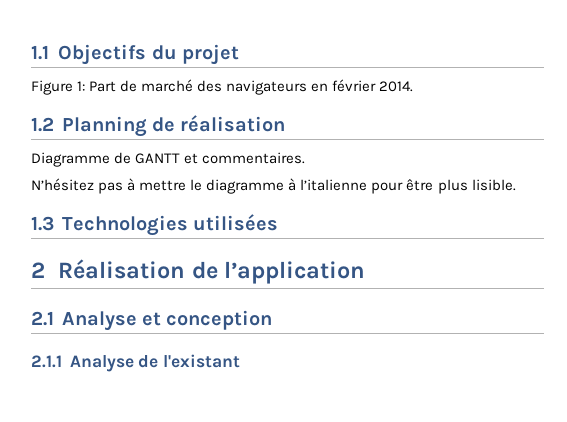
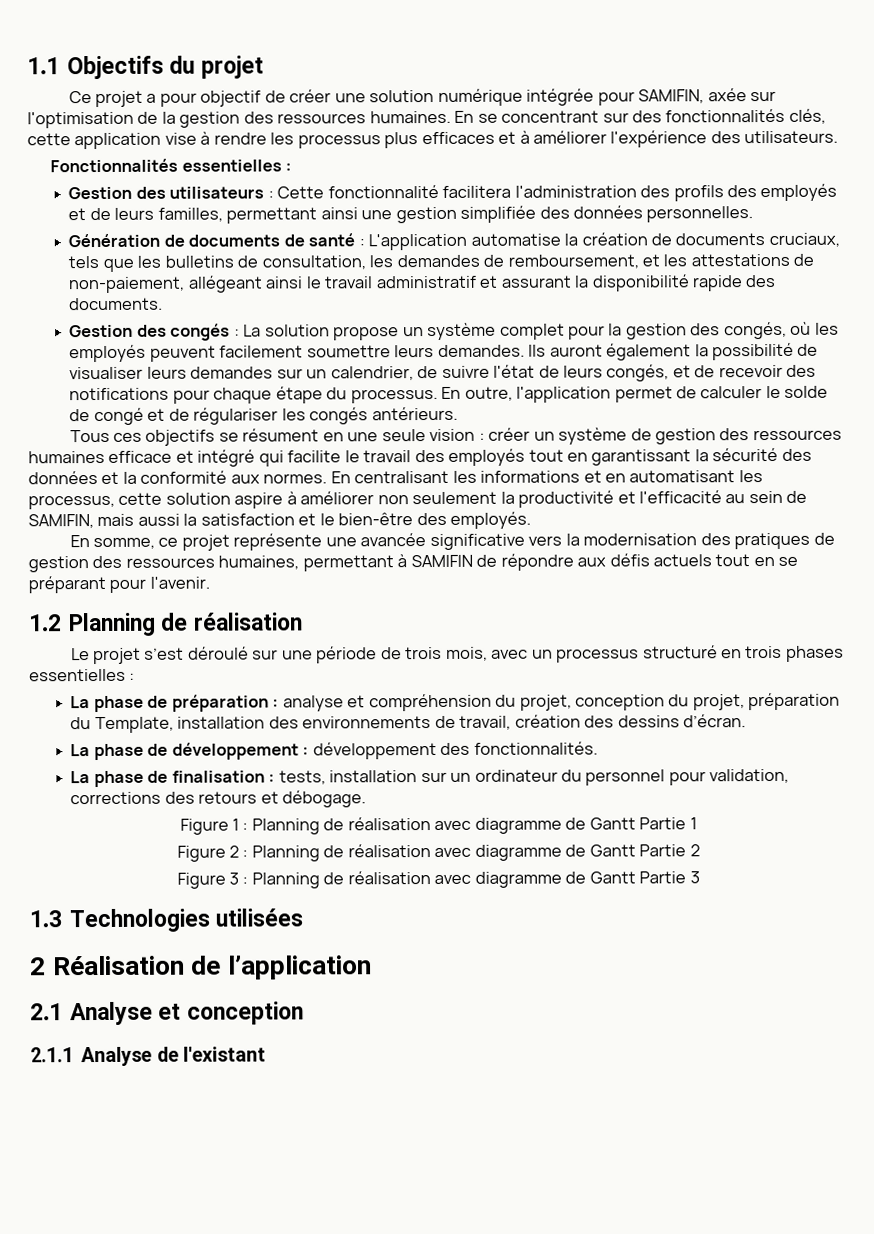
- Figure 1: Part de marché des navigateurs en février 2014.
+ Ce projet a pour objectif de créer une solution numérique intégrée pour SAMIFIN, axée sur l'optimisation de la gestion des ressources humaines. En se concentrant sur des fonctionnalités clés, cette application vise à rendre les processus plus efficaces et à améliorer l'expérience des utilisateurs.
+ Fonctionnalités essentielles :
+ Gestion des utilisateurs : Cette fonctionnalité facilitera l'administration des profils des employés et de leurs familles, permettant ainsi une gestion simplifiée des données personnelles.
+ Génération de documents de santé : L'application automatise la création de documents cruciaux, tels que les bulletins de consultation, les demandes de remboursement, et les attestations de non-paiement, allégeant ainsi le travail administratif et assurant la disponibilité rapide des documents.
+ Gestion des congés : La solution propose un système complet pour la gestion des congés, où les employés peuvent facilement soumettre leurs demandes. Ils auront également la possibilité de visualiser leurs demandes sur un calendrier, de suivre l'état de leurs congés, et de recevoir des notifications pour chaque étape du processus. En outre, l'application permet de calculer le solde de congé et de régulariser les congés antérieurs.
+ Tous ces objectifs se résument en une seule vision : créer un système de gestion des ressources humaines efficace et intégré qui facilite le travail des employés tout en garantissant la sécurité des données et la conformité aux normes. En centralisant les informations et en automatisant les processus, cette solution aspire à améliorer non seulement la productivité et l'efficacité au sein de SAMIFIN, mais aussi la satisfaction et le bien-être des employés.
+ En somme, ce projet représente une avancée significative vers la modernisation des pratiques de gestion des ressources humaines, permettant à SAMIFIN de répondre aux défis actuels tout en se préparant pour l'avenir.
  1.2 Planning de réalisation
- Diagramme de GANTT et commentaires.
- N’hésitez pas à mettre le diagramme à l’italienne pour être plus lisible.
+ Le projet s’est déroulé sur une période de trois mois, avec un processus structuré en trois phases essentielles :
+ La phase de préparation : analyse et compréhension du projet, conception du projet, préparation du Template, installation des environnements de travail, création des dessins d’écran.
+ La phase de développement : développement des fonctionnalités.
+ La phase de finalisation : tests, installation sur un ordinateur du personnel pour validation, corrections des retours et débogage.
+ Figure 1 : Planning de réalisation avec diagramme de Gantt Partie 1
+ Figure 2 : Planning de réalisation avec diagramme de Gantt Partie 2
+ Figure 3 : Planning de réalisation avec diagramme de Gantt Partie 3

